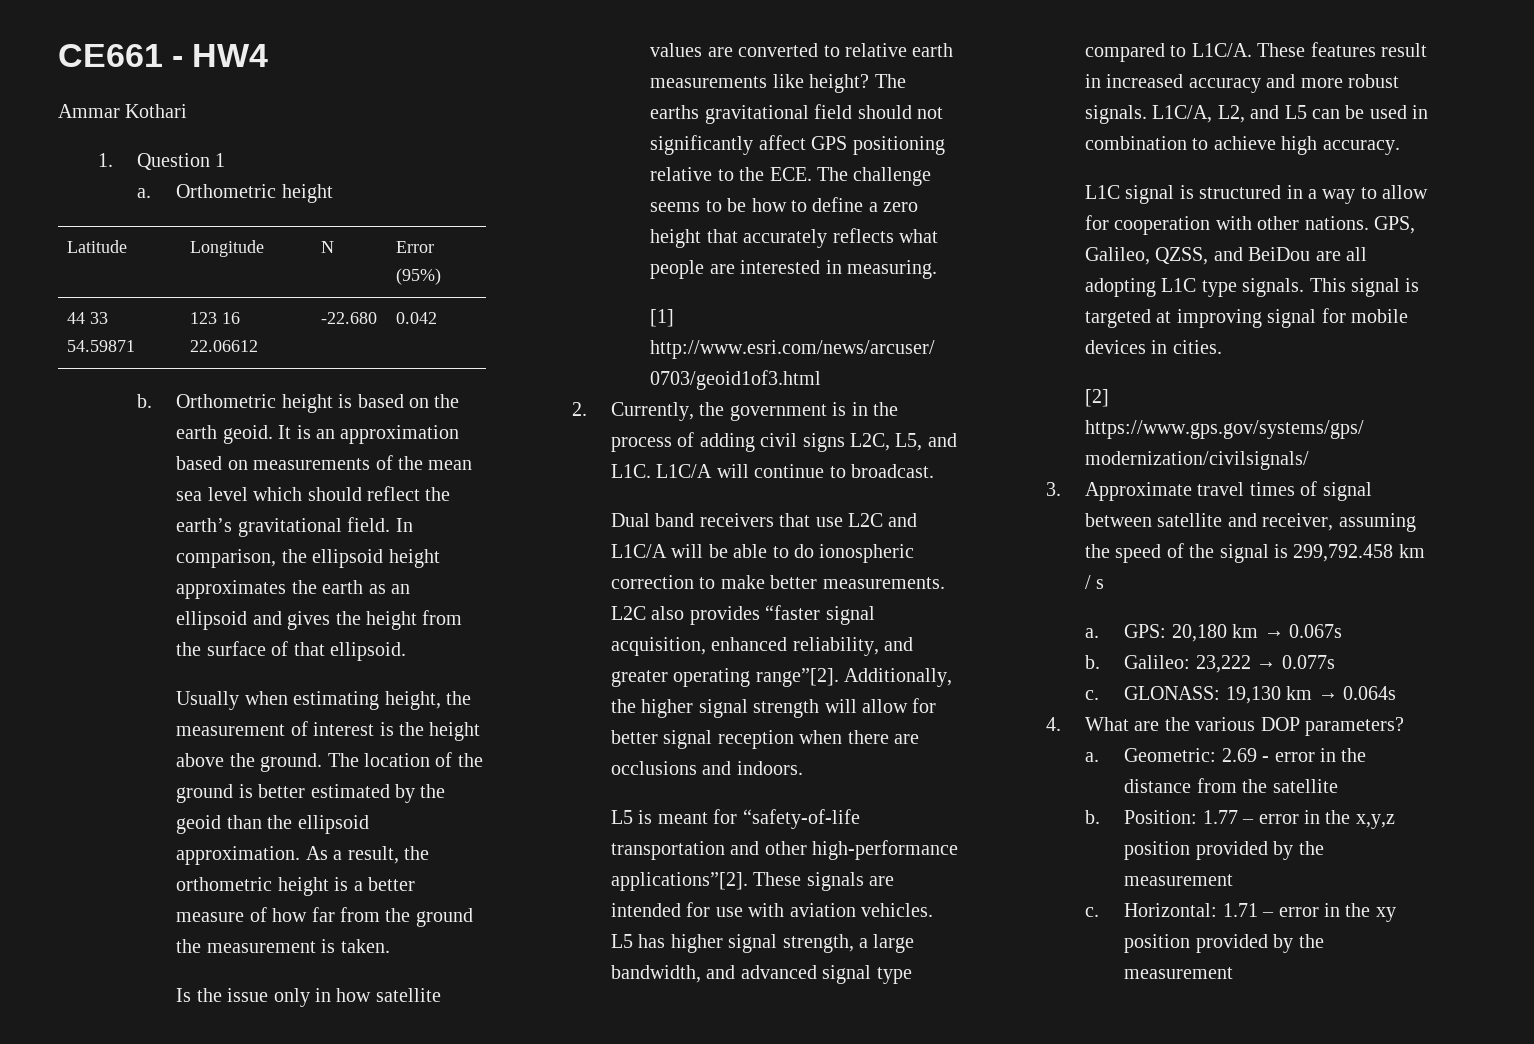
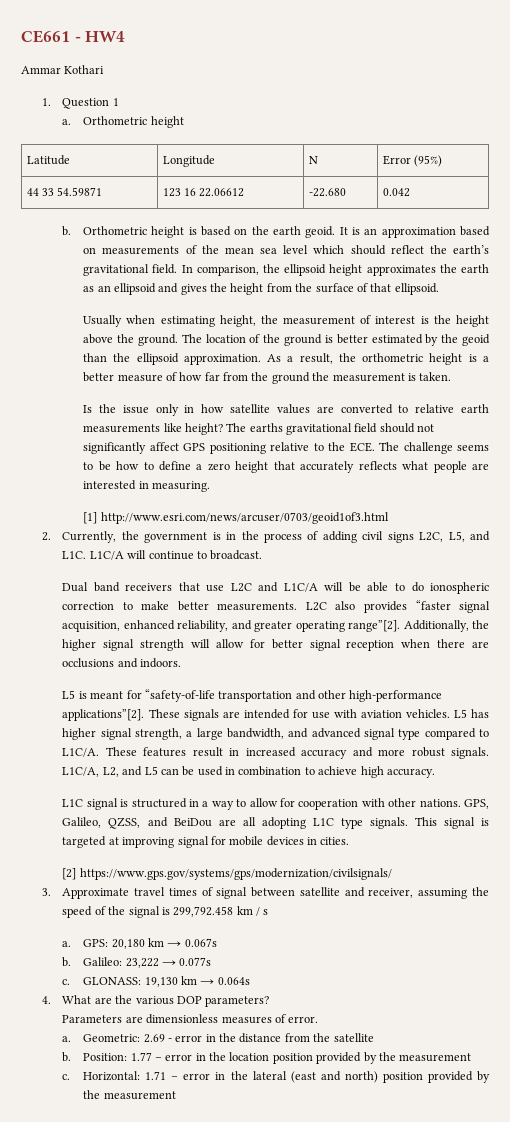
+ Parameters are dimensionless measures of error.
- Position: 1.77 – error in the x,y,z position provided by the measurement
+ Position: 1.77 – error in the location position provided by the measurement
- Horizontal: 1.71 – error in the xy position provided by the measurement
+ Horizontal: 1.71 – error in the lateral (east and north) position provided by the measurement

